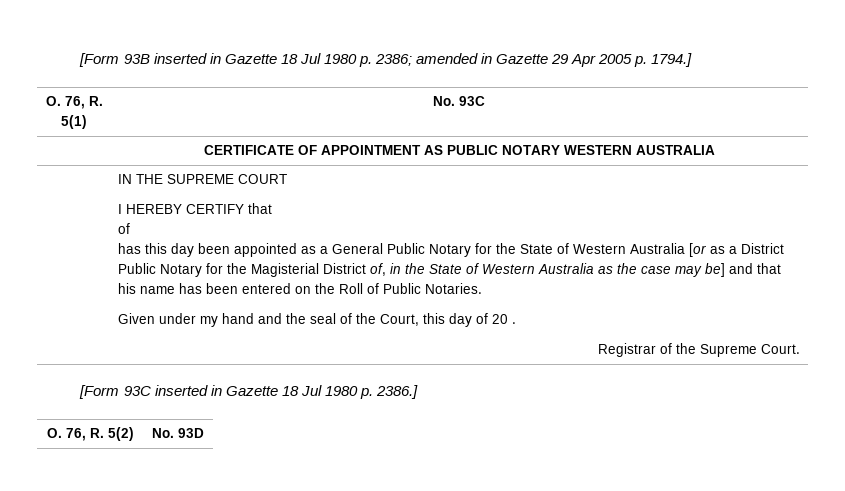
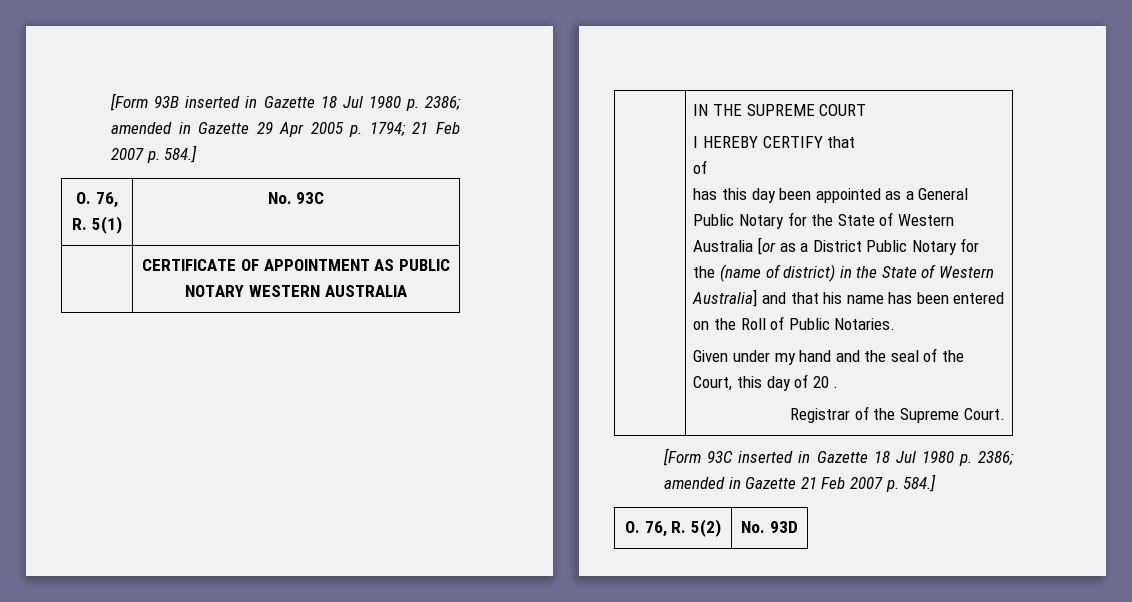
- [Form 93B inserted in Gazette 18 Jul 1980 p. 2386; amended in Gazette 29 Apr 2005 p. 1794.]
+ [Form 93B inserted in Gazette 18 Jul 1980 p. 2386; amended in Gazette 29 Apr 2005 p. 1794; 21 Feb 2007 p. 584.]
- has this day been appointed as a General Public Notary for the State of Western Australia [or as a District Public Notary for the Magisterial District of, in the State of Western Australia as the case may be] and that his name has been entered on the Roll of Public Notaries.
+ has this day been appointed as a General Public Notary for the State of Western Australia [or as a District Public Notary for the (name of district) in the State of Western Australia] and that his name has been entered on the Roll of Public Notaries.
- [Form 93C inserted in Gazette 18 Jul 1980 p. 2386.]
+ [Form 93C inserted in Gazette 18 Jul 1980 p. 2386; amended in Gazette 21 Feb 2007 p. 584.]

